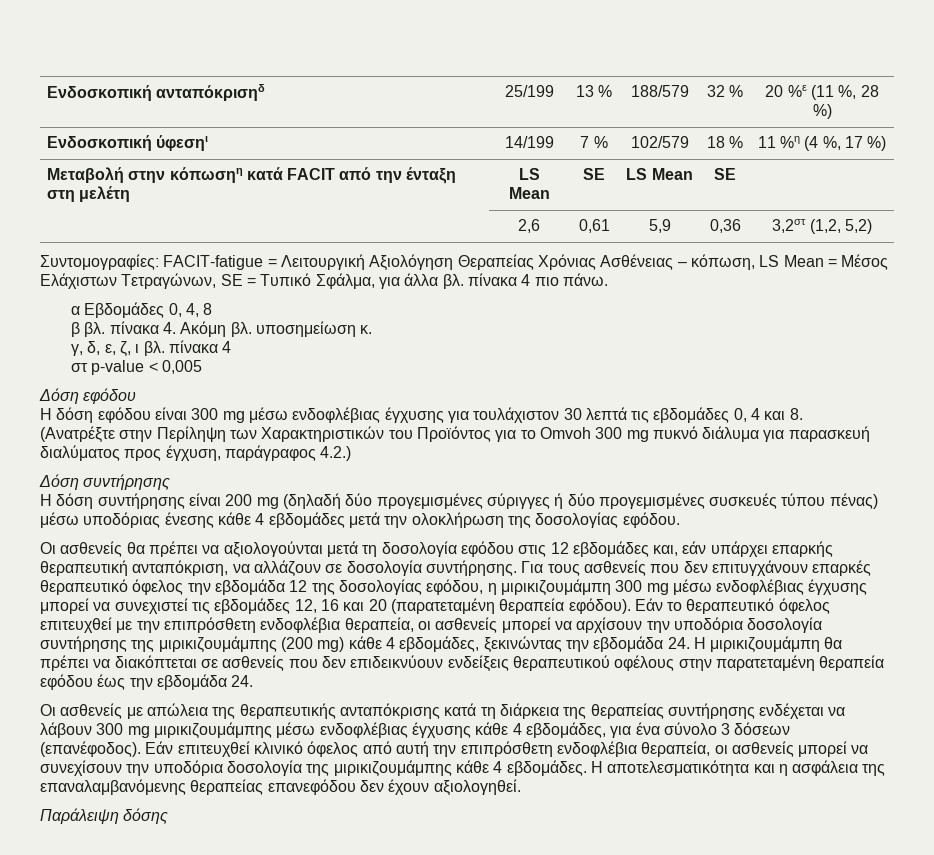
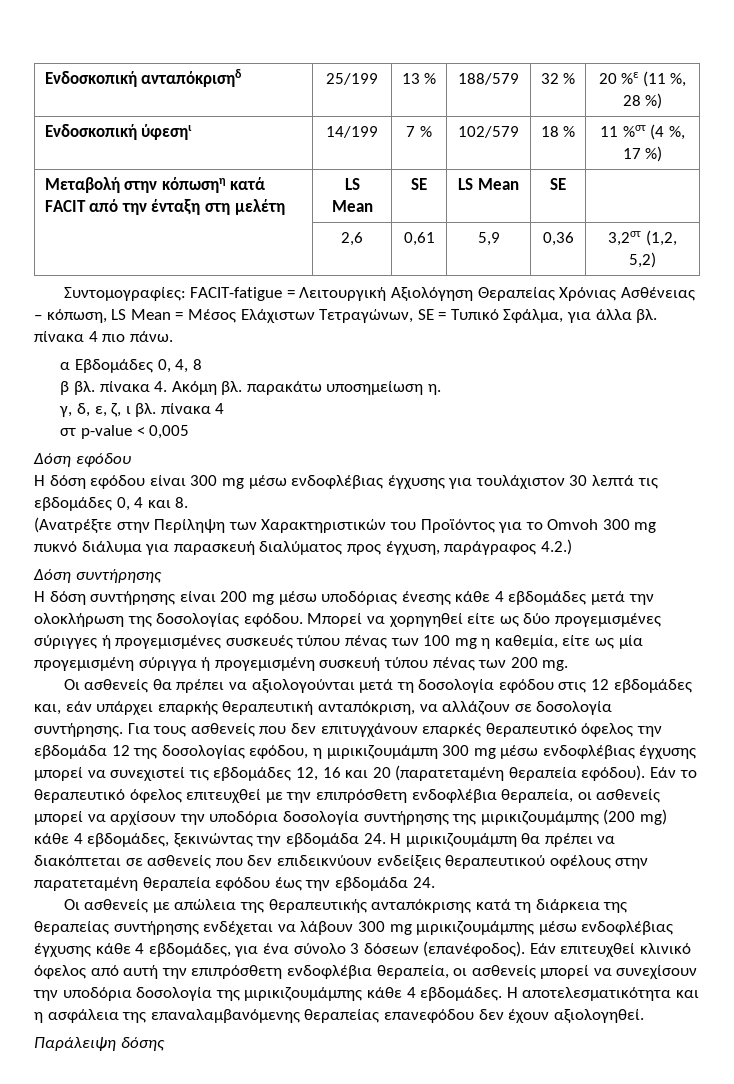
- Ενδοσκοπική ύφεσηι | 14/199 | 7 % | 102/579 | 18 % | 11 %η (4 %, 17 %)
+ Ενδοσκοπική ύφεσηι | 14/199 | 7 % | 102/579 | 18 % | 11 %στ (4 %, 17 %)
- β βλ. πίνακα 4. Ακόμη βλ. υποσημείωση κ.
+ β βλ. πίνακα 4. Ακόμη βλ. παρακάτω υποσημείωση η.
- Η δόση συντήρησης είναι 200 mg (δηλαδή δύο προγεμισμένες σύριγγες ή δύο προγεμισμένες συσκευές τύπου πένας) μέσω υποδόριας ένεσης κάθε 4 εβδομάδες μετά την ολοκλήρωση της δοσολογίας εφόδου.
+ Η δόση συντήρησης είναι 200 mg μέσω υποδόριας ένεσης κάθε 4 εβδομάδες μετά την ολοκλήρωση της δοσολογίας εφόδου. Μπορεί να χορηγηθεί είτε ως δύο προγεμισμένες σύριγγες ή προγεμισμένες συσκευές τύπου πένας των 100 mg η καθεμία, είτε ως μία προγεμισμένη σύριγγα ή προγεμισμένη συσκευή τύπου πένας των 200 mg.

